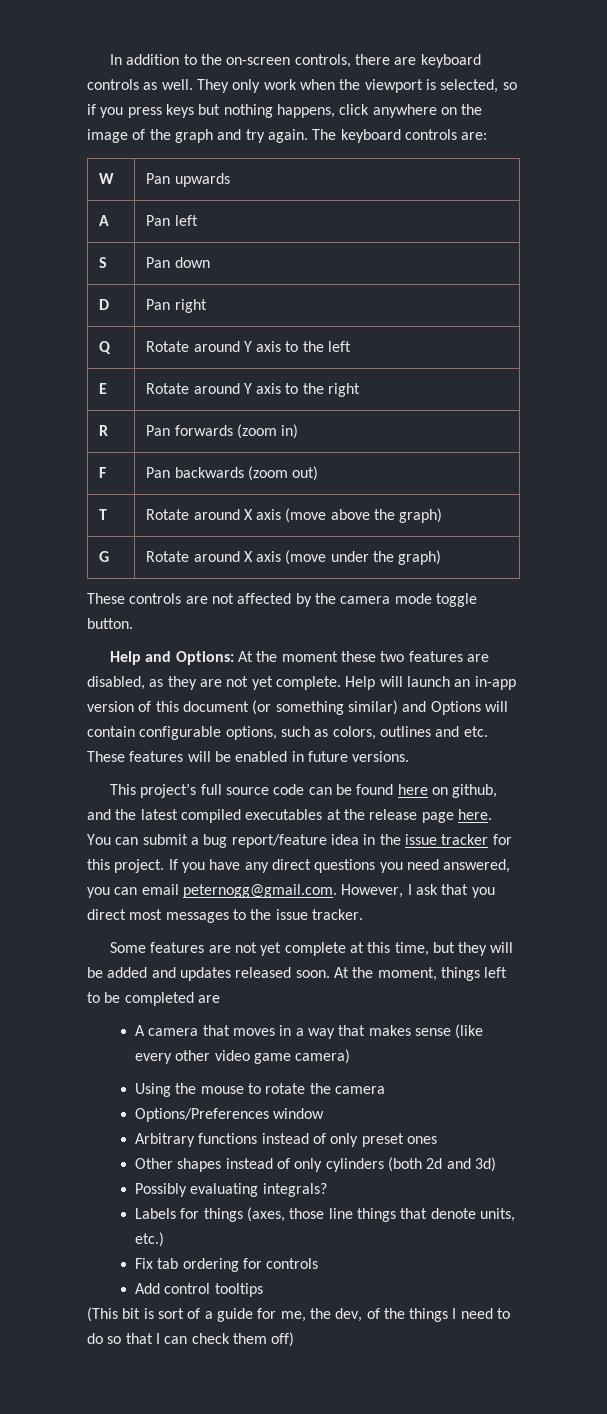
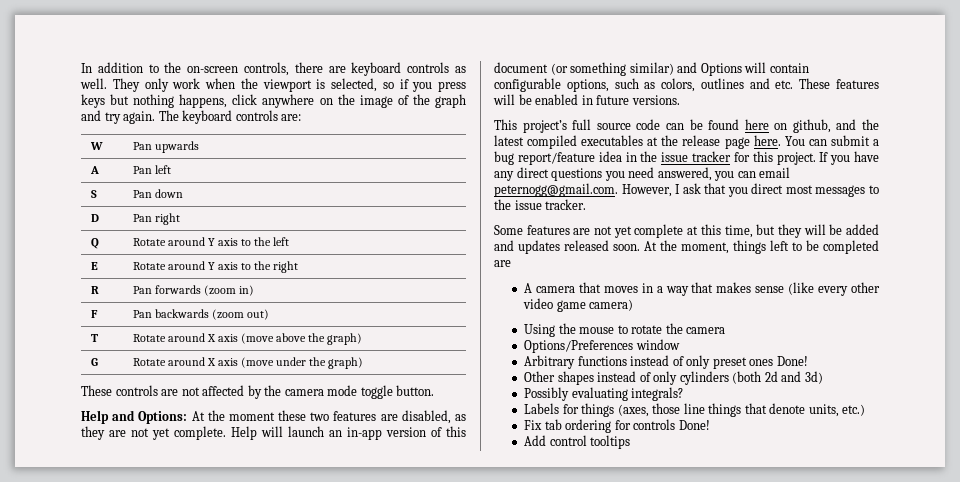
- Arbitrary functions instead of only preset ones
+ Arbitrary functions instead of only preset ones Done!
- Fix tab ordering for controls
+ Fix tab ordering for controls Done!
- (This bit is sort of a guide for me, the dev, of the things I need to do so that I can check them off)

